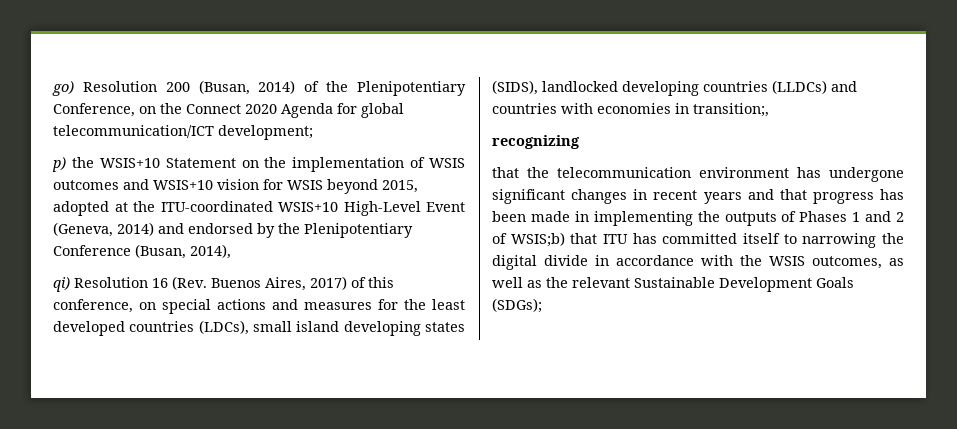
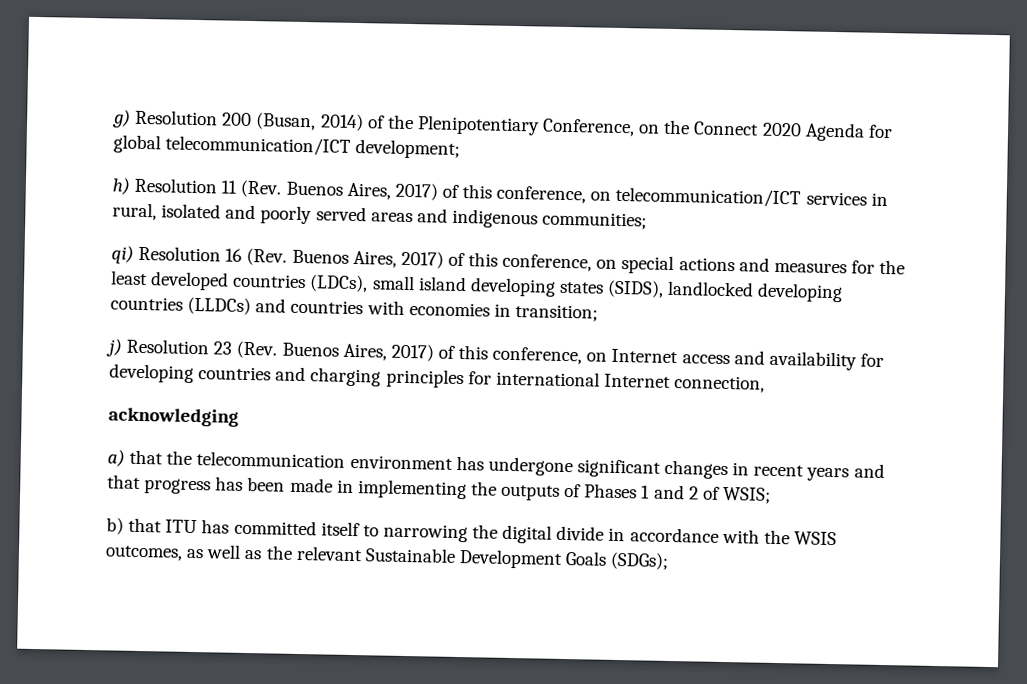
- go) Resolution 200 (Busan, 2014) of the Plenipotentiary Conference, on the Connect 2020 Agenda for global telecommunication/ICT development;
+ g) Resolution 200 (Busan, 2014) of the Plenipotentiary Conference, on the Connect 2020 Agenda for global telecommunication/ICT development;
- p) the WSIS+10 Statement on the implementation of WSIS outcomes and WSIS+10 vision for WSIS beyond 2015, adopted at the ITU-coordinated WSIS+10 High-Level Event (Geneva, 2014) and endorsed by the Plenipotentiary Conference (Busan, 2014),
+ h) Resolution 11 (Rev. Buenos Aires, 2017) of this conference, on telecommunication/ICT services in rural, isolated and poorly served areas and indigenous communities;
- qi) Resolution 16 (Rev. Buenos Aires, 2017) of this conference, on special actions and measures for the least developed countries (LDCs), small island developing states (SIDS), landlocked developing countries (LLDCs) and countries with economies in transition;,
- recognizing
- that the telecommunication environment has undergone significant changes in recent years and that progress has been made in implementing the outputs of Phases 1 and 2 of WSIS;b) that ITU has committed itself to narrowing the digital divide in accordance with the WSIS outcomes, as well as the relevant Sustainable Development Goals (SDGs);
+ qi) Resolution 16 (Rev. Buenos Aires, 2017) of this conference, on special actions and measures for the least developed countries (LDCs), small island developing states (SIDS), landlocked developing countries (LLDCs) and countries with economies in transition;
+ j) Resolution 23 (Rev. Buenos Aires, 2017) of this conference, on Internet access and availability for developing countries and charging principles for international Internet connection,
+ acknowledging
+ a) that the telecommunication environment has undergone significant changes in recent years and that progress has been made in implementing the outputs of Phases 1 and 2 of WSIS;
+ b) that ITU has committed itself to narrowing the digital divide in accordance with the WSIS outcomes, as well as the relevant Sustainable Development Goals (SDGs);

